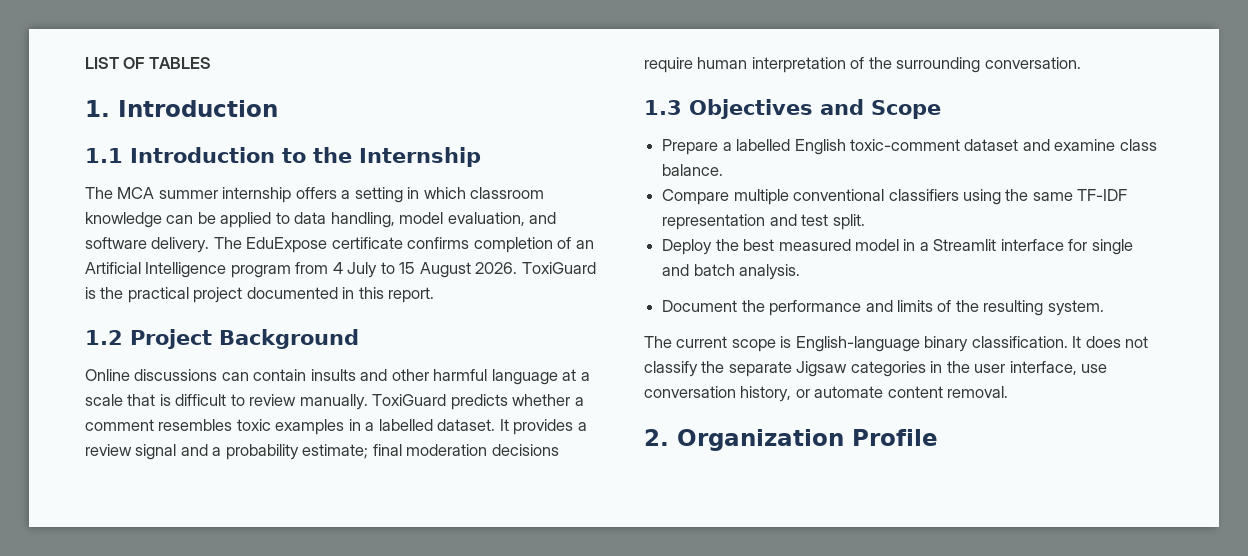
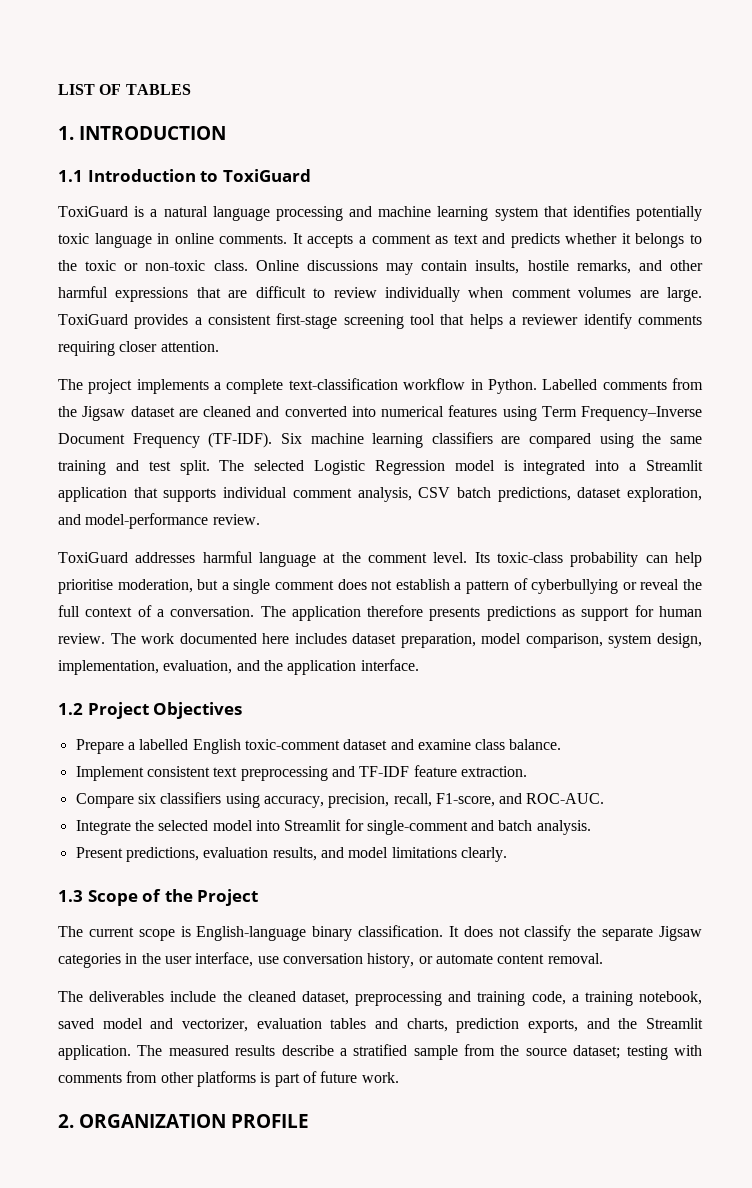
- 1. Introduction
+ 1. INTRODUCTION
- 1.1 Introduction to the Internship
- The MCA summer internship offers a setting in which classroom knowledge can be applied to data handling, model evaluation, and software delivery. The EduExpose certificate confirms completion of an Artificial Intelligence program from 4 July to 15 August 2026. ToxiGuard is the practical project documented in this report.
- 1.2 Project Background
- Online discussions can contain insults and other harmful language at a scale that is difficult to review manually. ToxiGuard predicts whether a comment resembles toxic examples in a labelled dataset. It provides a review signal and a probability estimate; final moderation decisions require human interpretation of the surrounding conversation.
- 1.3 Objectives and Scope
+ 1.1 Introduction to ToxiGuard
+ ToxiGuard is a natural language processing and machine learning system that identifies potentially toxic language in online comments. It accepts a comment as text and predicts whether it belongs to the toxic or non-toxic class. Online discussions may contain insults, hostile remarks, and other harmful expressions that are difficult to review individually when comment volumes are large. ToxiGuard provides a consistent first-stage screening tool that helps a reviewer identify comments requiring closer attention.
+ The project implements a complete text-classification workflow in Python. Labelled comments from the Jigsaw dataset are cleaned and converted into numerical features using Term Frequency–Inverse Document Frequency (TF-IDF). Six machine learning classifiers are compared using the same training and test split. The selected Logistic Regression model is integrated into a Streamlit application that supports individual comment analysis, CSV batch predictions, dataset exploration, and model-performance review.
+ ToxiGuard addresses harmful language at the comment level. Its toxic-class probability can help prioritise moderation, but a single comment does not establish a pattern of cyberbullying or reveal the full context of a conversation. The application therefore presents predictions as support for human review. The work documented here includes dataset preparation, model comparison, system design, implementation, evaluation, and the application interface.
+ 1.2 Project Objectives
- Compare multiple conventional classifiers using the same TF-IDF representation and test split.
- Deploy the best measured model in a Streamlit interface for single and batch analysis.
- Document the performance and limits of the resulting system.
+ Implement consistent text preprocessing and TF-IDF feature extraction.
+ Compare six classifiers using accuracy, precision, recall, F1-score, and ROC-AUC.
+ Integrate the selected model into Streamlit for single-comment and batch analysis.
+ Present predictions, evaluation results, and model limitations clearly.
+ 1.3 Scope of the Project
+ The deliverables include the cleaned dataset, preprocessing and training code, a training notebook, saved model and vectorizer, evaluation tables and charts, prediction exports, and the Streamlit application. The measured results describe a stratified sample from the source dataset; testing with comments from other platforms is part of future work.
- 2. Organization Profile
+ 2. ORGANIZATION PROFILE

